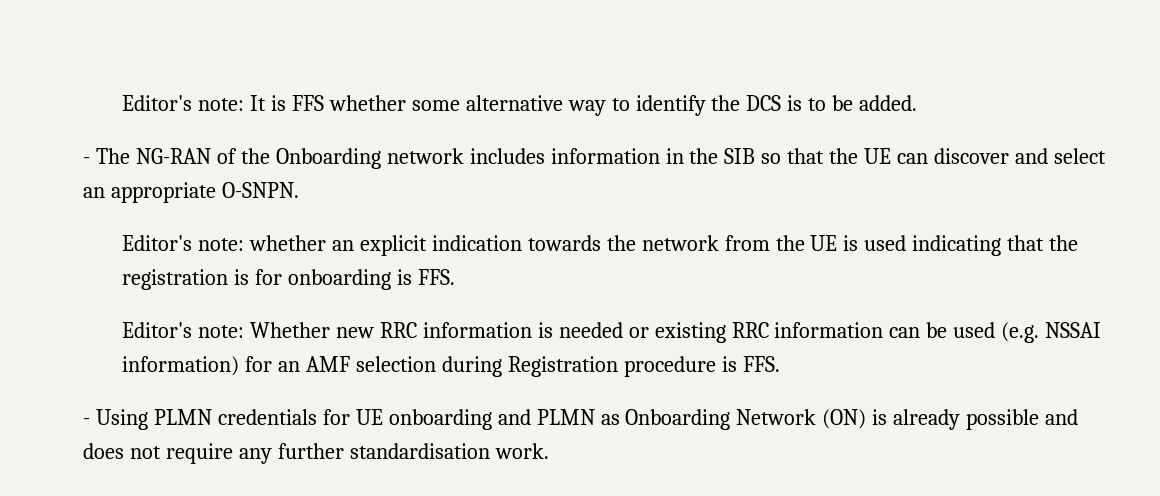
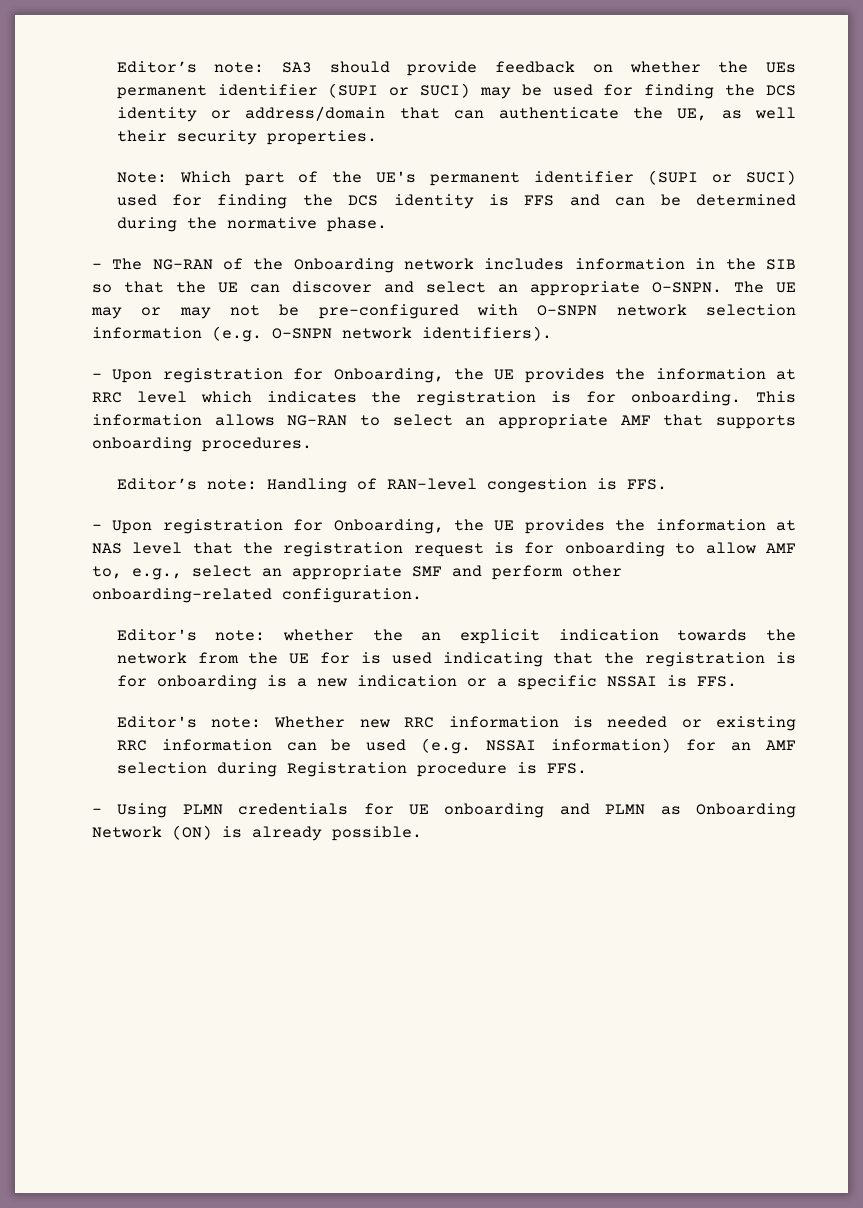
- Editor's note: It is FFS whether some alternative way to identify the DCS is to be added.
+ Editor’s note: SA3 should provide feedback on whether the UEs permanent identifier (SUPI or SUCI) may be used for finding the DCS identity or address/domain that can authenticate the UE, as well their security properties.
+ Note: Which part of the UE's permanent identifier (SUPI or SUCI) used for finding the DCS identity is FFS and can be determined during the normative phase.
+ The UE may or may not be pre-configured with O-SNPN network selection information (e.g. O-SNPN network identifiers).
+ - Upon registration for Onboarding, the UE provides the information at RRC level which indicates the registration is for onboarding. This information allows NG-RAN to select an appropriate AMF that supports onboarding procedures.
+ Editor’s note: Handling of RAN-level congestion is FFS.
+ - Upon registration for Onboarding, the UE provides the information at NAS level that the registration request is for onboarding to allow AMF to, e.g., select an appropriate SMF and perform other onboarding-related configuration.
- Editor's note: whether an explicit indication towards the network from the UE is used indicating that the registration is for onboarding is FFS.
+ Editor's note: whether the an explicit indication towards the network from the UE for is used indicating that the registration is for onboarding is a new indication or a specific NSSAI is FFS.
- - Using PLMN credentials for UE onboarding and PLMN as Onboarding Network (ON) is already possible and does not require any further standardisation work.
+ - Using PLMN credentials for UE onboarding and PLMN as Onboarding Network (ON) is already possible.

